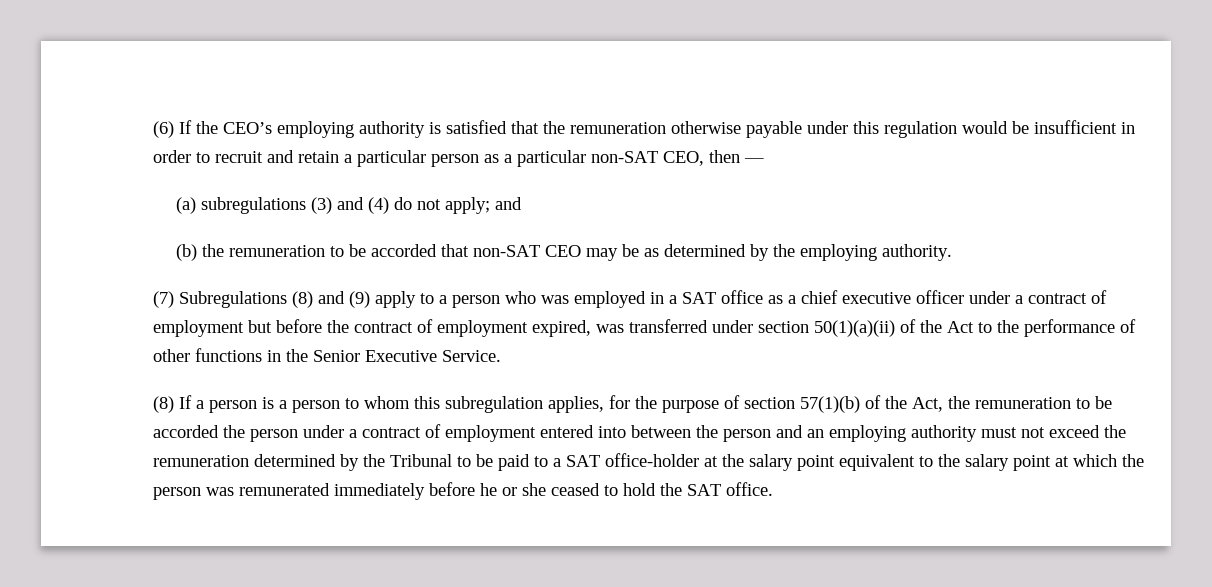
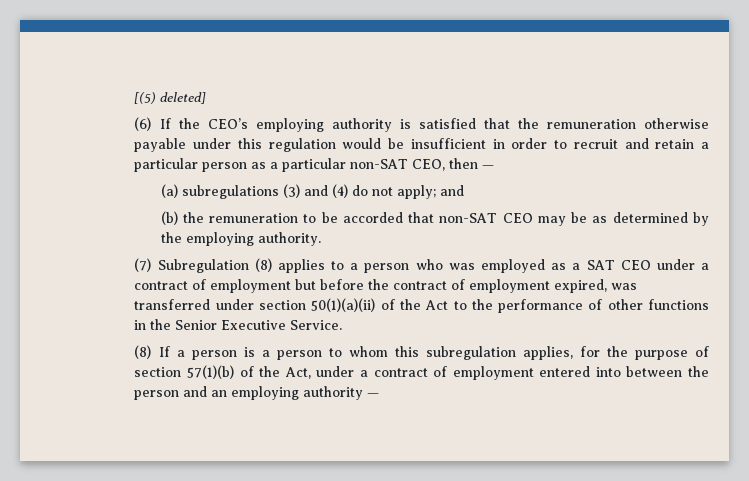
+ [(5) deleted]
- (7) Subregulations (8) and (9) apply to a person who was employed in a SAT office as a chief executive officer under a contract of employment but before the contract of employment expired, was transferred under section 50(1)(a)(ii) of the Act to the performance of other functions in the Senior Executive Service.
+ (7) Subregulation (8) applies to a person who was employed as a SAT CEO under a contract of employment but before the contract of employment expired, was transferred under section 50(1)(a)(ii) of the Act to the performance of other functions in the Senior Executive Service.
- (8) If a person is a person to whom this subregulation applies, for the purpose of section 57(1)(b) of the Act, the remuneration to be accorded the person under a contract of employment entered into between the person and an employing authority must not exceed the remuneration determined by the Tribunal to be paid to a SAT office-holder at the salary point equivalent to the salary point at which the person was remunerated immediately before he or she ceased to hold the SAT office.
+ (8) If a person is a person to whom this subregulation applies, for the purpose of section 57(1)(b) of the Act, under a contract of employment entered into between the person and an employing authority —

